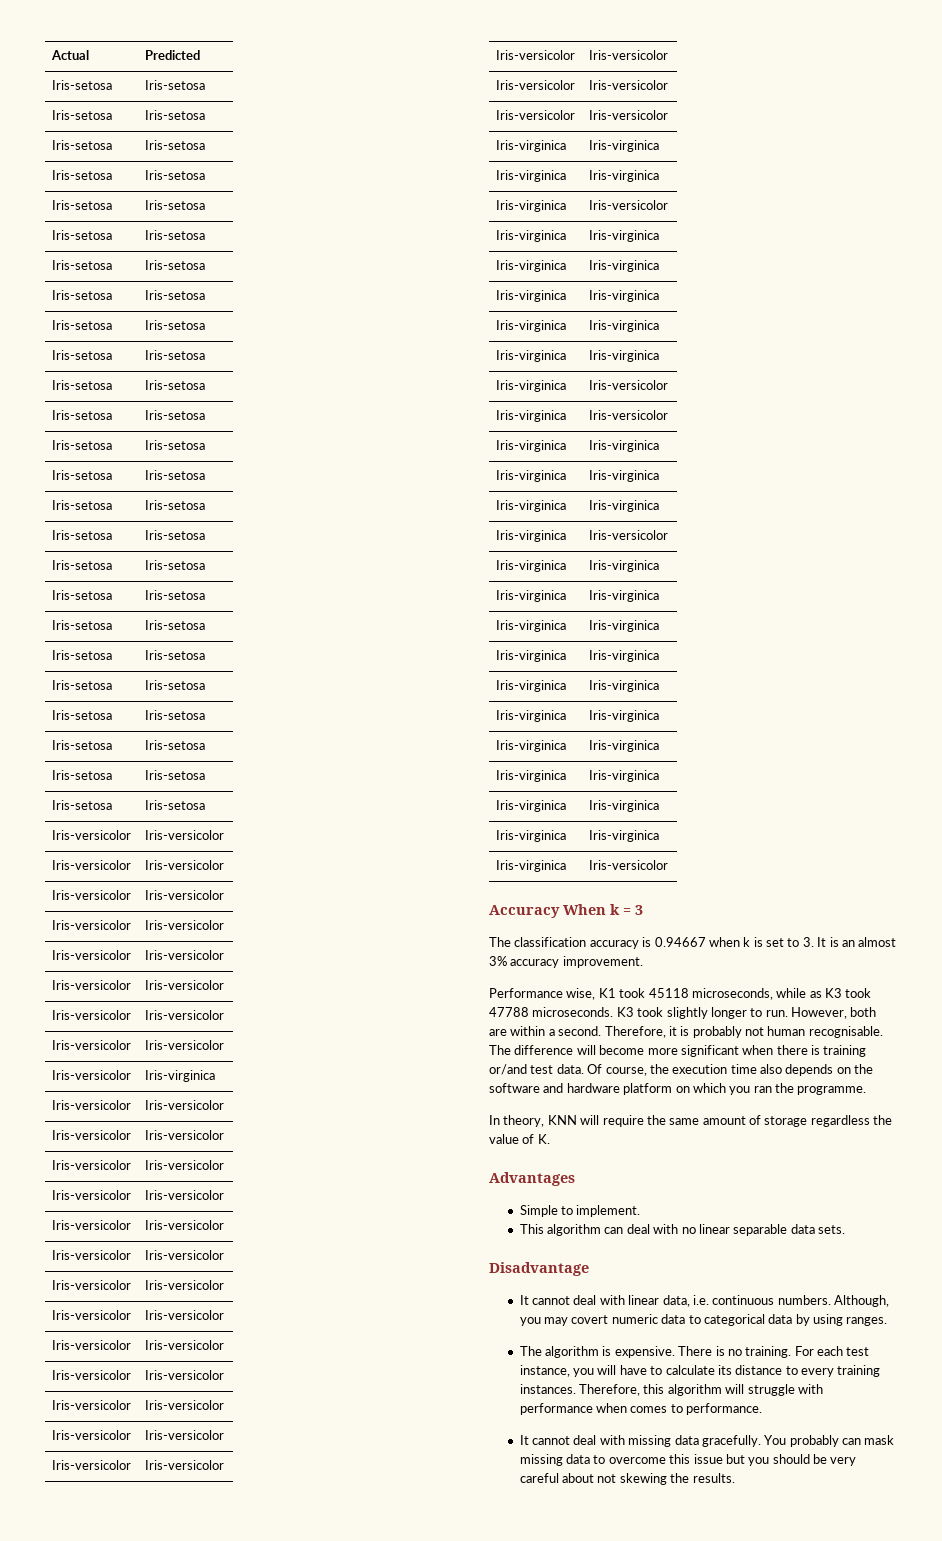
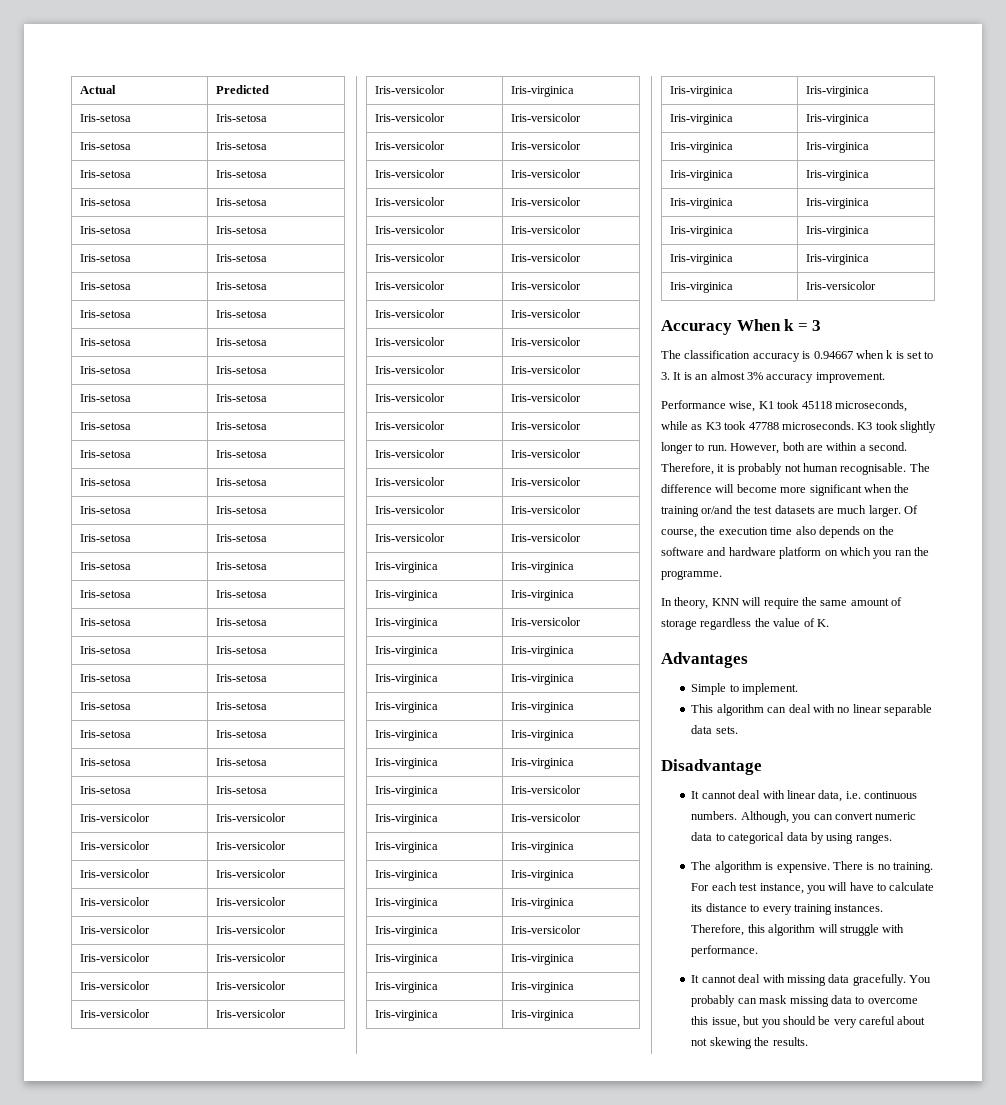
- The difference will become more significant when there is training or/and test data.
+ The difference will become more significant when the training or/and the test datasets are much larger.
- Although, you may covert numeric data to categorical data by using ranges.
+ Although, you can convert numeric data to categorical data by using ranges.
- Therefore, this algorithm will struggle with performance when comes to performance.
+ Therefore, this algorithm will struggle with performance.
- You probably can mask missing data to overcome this issue but you should be very careful about not skewing the results.
+ You probably can mask missing data to overcome this issue, but you should be very careful about not skewing the results.

